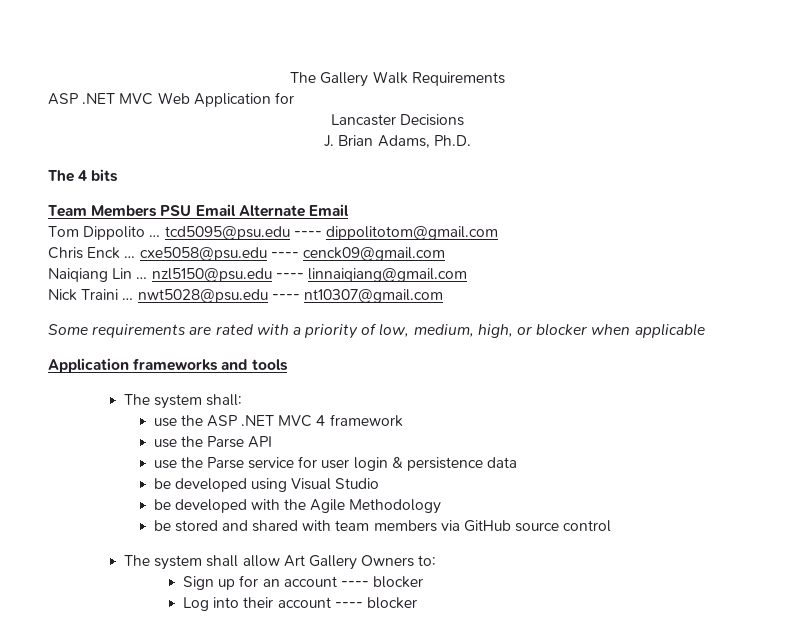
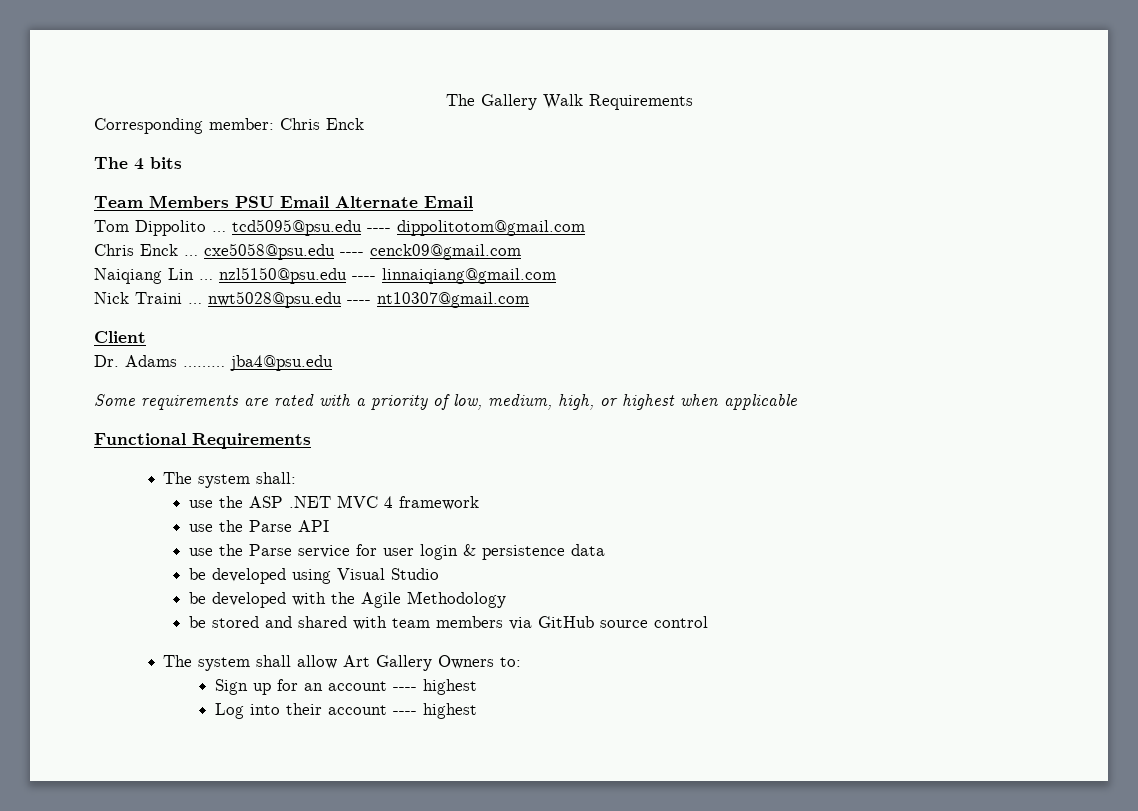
- ASP .NET MVC Web Application for
- Lancaster Decisions
- J. Brian Adams, Ph.D.
+ Corresponding member: Chris Enck
+ Client
+ Dr. Adams ……… jba4@psu.edu
- Some requirements are rated with a priority of low, medium, high, or blocker when applicable
+ Some requirements are rated with a priority of low, medium, high, or highest when applicable
- Application frameworks and tools
+ Functional Requirements
- Sign up for an account ---- blocker
+ Sign up for an account ---- highest
- Log into their account ---- blocker
+ Log into their account ---- highest

